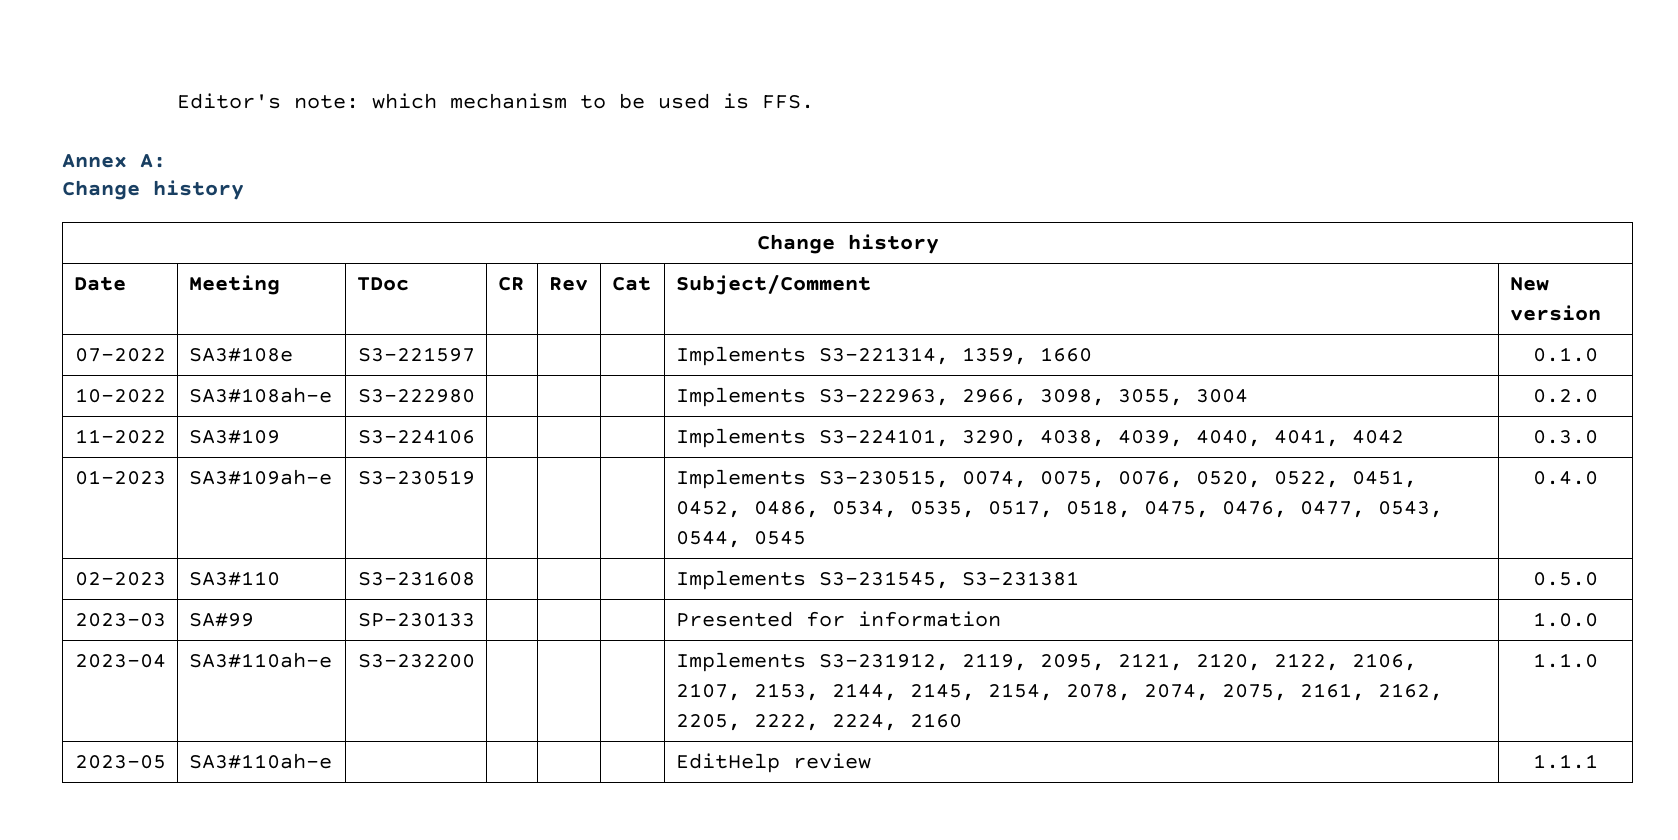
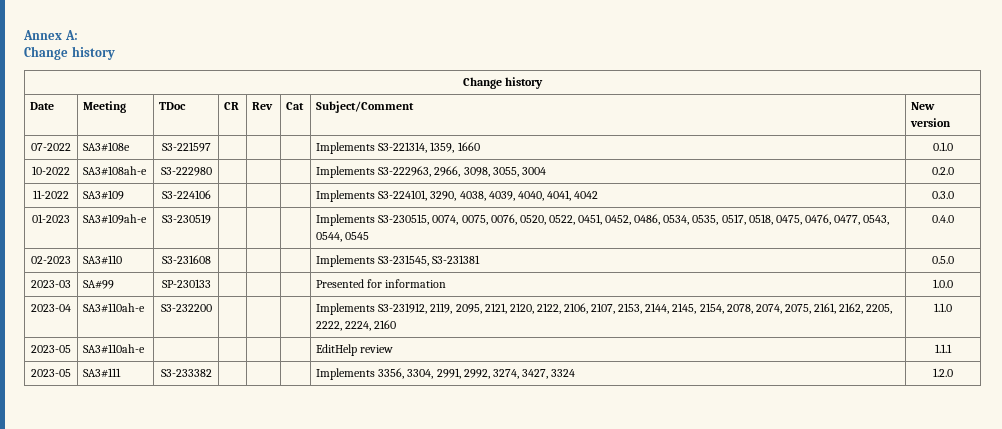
- Editor's note: which mechanism to be used is FFS.
+ 2023-05 | SA3#111 | S3-233382 | | | | Implements 3356, 3304, 2991, 2992, 3274, 3427, 3324 | 1.2.0

